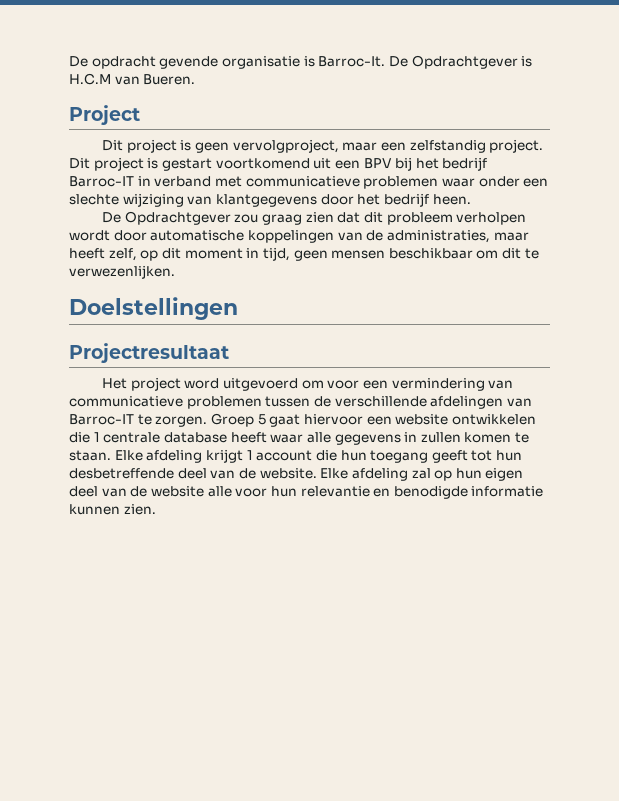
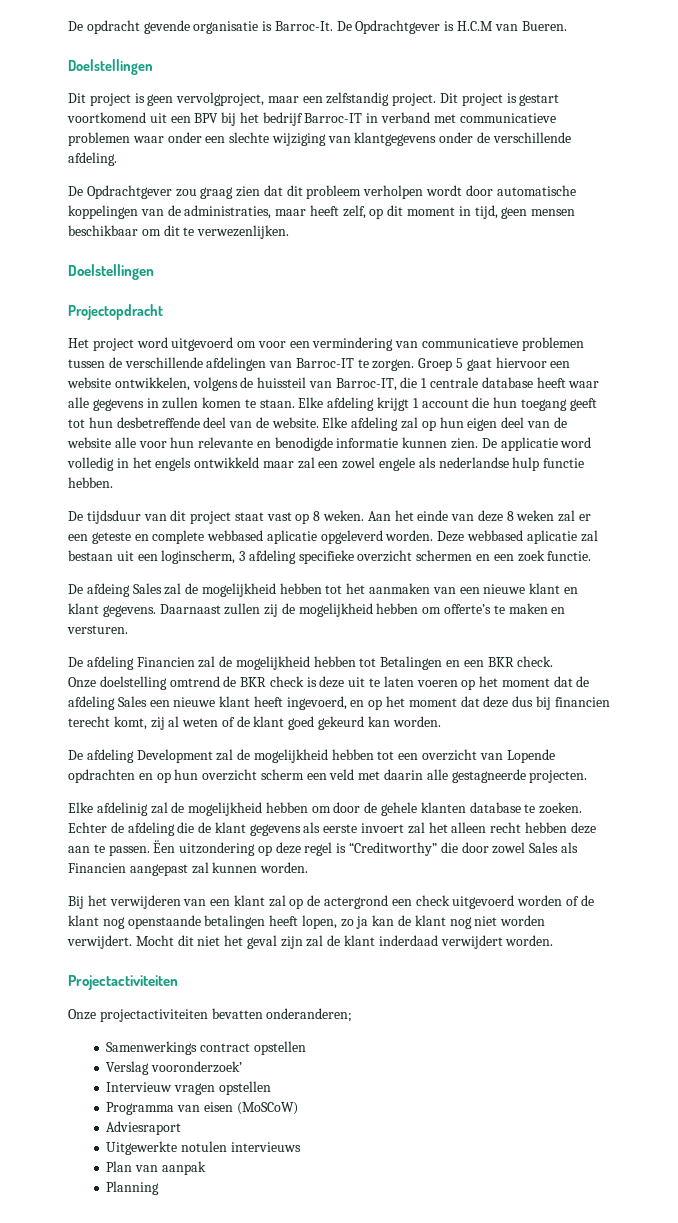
  De Opdrachtgever is H.C.M van Bueren.
- Project
+ Doelstellingen
- Dit project is gestart voortkomend uit een BPV bij het bedrijf Barroc-IT in verband met communicatieve problemen waar onder een slechte wijziging van klantgegevens door het bedrijf heen.
+ Dit project is gestart voortkomend uit een BPV bij het bedrijf Barroc-IT in verband met communicatieve problemen waar onder een slechte wijziging van klantgegevens onder de verschillende afdeling.
- Projectresultaat
+ Projectopdracht
- Groep 5 gaat hiervoor een website ontwikkelen die 1 centrale database heeft waar alle gegevens in zullen komen te staan.
+ Groep 5 gaat hiervoor een website ontwikkelen, volgens de huissteil van Barroc-IT, die 1 centrale database heeft waar alle gegevens in zullen komen te staan.
- Elke afdeling zal op hun eigen deel van de website alle voor hun relevantie en benodigde informatie kunnen zien.
+ Elke afdeling zal op hun eigen deel van de website alle voor hun relevante en benodigde informatie kunnen zien.
+ De applicatie word volledig in het engels ontwikkeld maar zal een zowel engele als nederlandse hulp functie hebben.
+ De tijdsduur van dit project staat vast op 8 weken. Aan het einde van deze 8 weken zal er een geteste en complete webbased aplicatie opgeleverd worden. Deze webbased aplicatie zal bestaan uit een loginscherm, 3 afdeling specifieke overzicht schermen en een zoek functie.
+ De afdeing Sales zal de mogelijkheid hebben tot het aanmaken van een nieuwe klant en klant gegevens. Daarnaast zullen zij de mogelijkheid hebben om offerte’s te maken en versturen.
+ De afdeling Financien zal de mogelijkheid hebben tot Betalingen en een BKR check.
+ Onze doelstelling omtrend de BKR check is deze uit te laten voeren op het moment dat de afdeling Sales een nieuwe klant heeft ingevoerd, en op het moment dat deze dus bij financien terecht komt, zij al weten of de klant goed gekeurd kan worden.
+ De afdeling Development zal de mogelijkheid hebben tot een overzicht van Lopende opdrachten en op hun overzicht scherm een veld met daarin alle gestagneerde projecten.
+ Elke afdelinig zal de mogelijkheid hebben om door de gehele klanten database te zoeken. Echter de afdeling die de klant gegevens als eerste invoert zal het alleen recht hebben deze aan te passen. Ëen uitzondering op deze regel is “Creditworthy” die door zowel Sales als Financien aangepast zal kunnen worden.
+ Bij het verwijderen van een klant zal op de actergrond een check uitgevoerd worden of de klant nog openstaande betalingen heeft lopen, zo ja kan de klant nog niet worden verwijdert. Mocht dit niet het geval zijn zal de klant inderdaad verwijdert worden.
+ Projectactiviteiten
+ Onze projectactiviteiten bevatten onderanderen;
+ Samenwerkings contract opstellen
+ Verslag vooronderzoek’
+ Intervieuw vragen opstellen
+ Programma van eisen (MoSCoW)
+ Adviesraport
+ Uitgewerkte notulen intervieuws
+ Plan van aanpak
+ Planning

